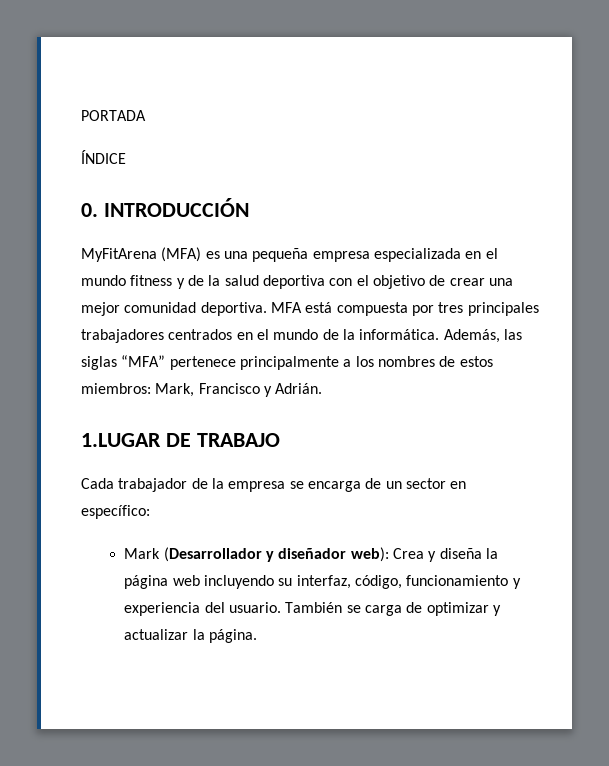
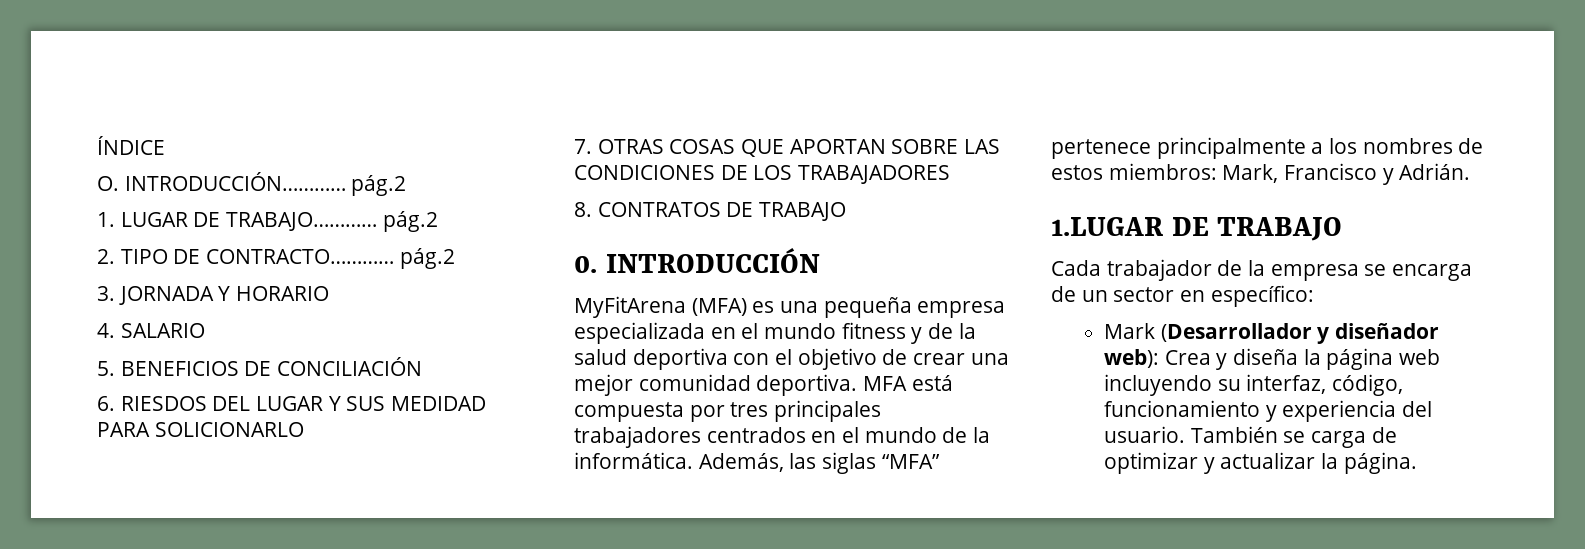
- PORTADA
  ÍNDICE
+ O. INTRODUCCIÓN………… pág.2
+ 1. LUGAR DE TRABAJO………… pág.2
+ 2. TIPO DE CONTRACTO………… pág.2
+ 3. JORNADA Y HORARIO
+ 4. SALARIO
+ 5. BENEFICIOS DE CONCILIACIÓN
+ 6. RIESDOS DEL LUGAR Y SUS MEDIDAD PARA SOLICIONARLO
+ 7. OTRAS COSAS QUE APORTAN SOBRE LAS CONDICIONES DE LOS TRABAJADORES
+ 8. CONTRATOS DE TRABAJO

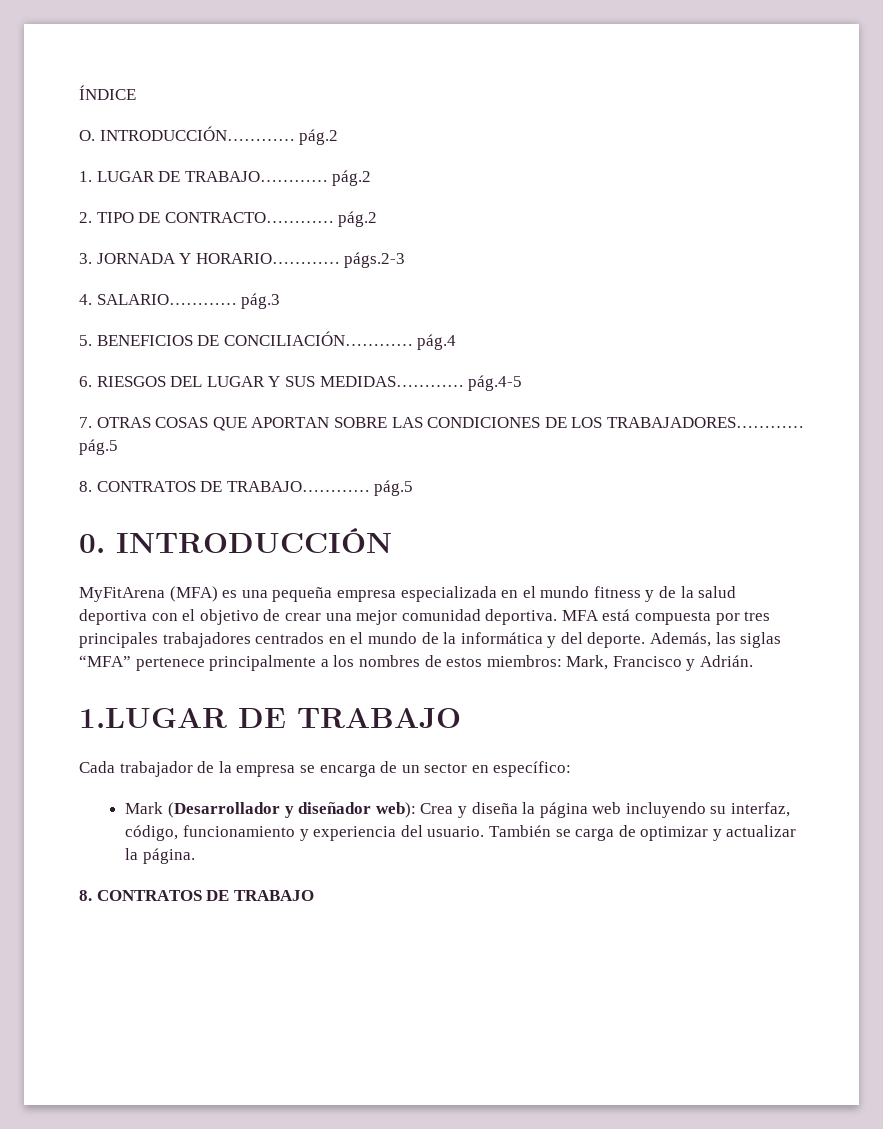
- 3. JORNADA Y HORARIO
+ 3. JORNADA Y HORARIO………… págs.2-3
- 4. SALARIO
+ 4. SALARIO………… pág.3
- 5. BENEFICIOS DE CONCILIACIÓN
+ 5. BENEFICIOS DE CONCILIACIÓN………… pág.4
- 6. RIESDOS DEL LUGAR Y SUS MEDIDAD PARA SOLICIONARLO
+ 6. RIESGOS DEL LUGAR Y SUS MEDIDAS………… pág.4-5
- 7. OTRAS COSAS QUE APORTAN SOBRE LAS CONDICIONES DE LOS TRABAJADORES
- 8. CONTRATOS DE TRABAJO
+ 7. OTRAS COSAS QUE APORTAN SOBRE LAS CONDICIONES DE LOS TRABAJADORES………… pág.5
+ 8. CONTRATOS DE TRABAJO………… pág.5
- MFA está compuesta por tres principales trabajadores centrados en el mundo de la informática.
+ MFA está compuesta por tres principales trabajadores centrados en el mundo de la informática y del deporte.
+ 8. CONTRATOS DE TRABAJO

